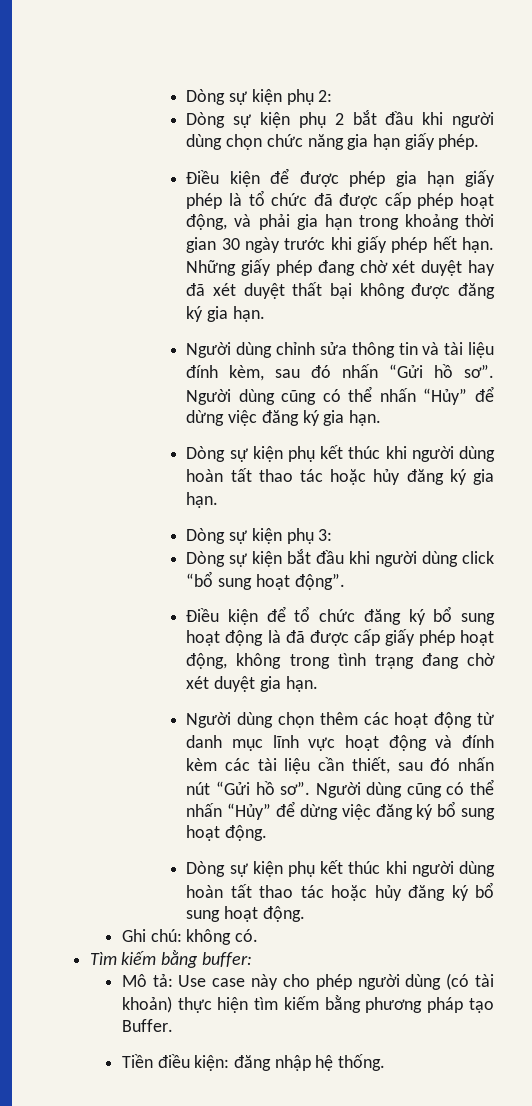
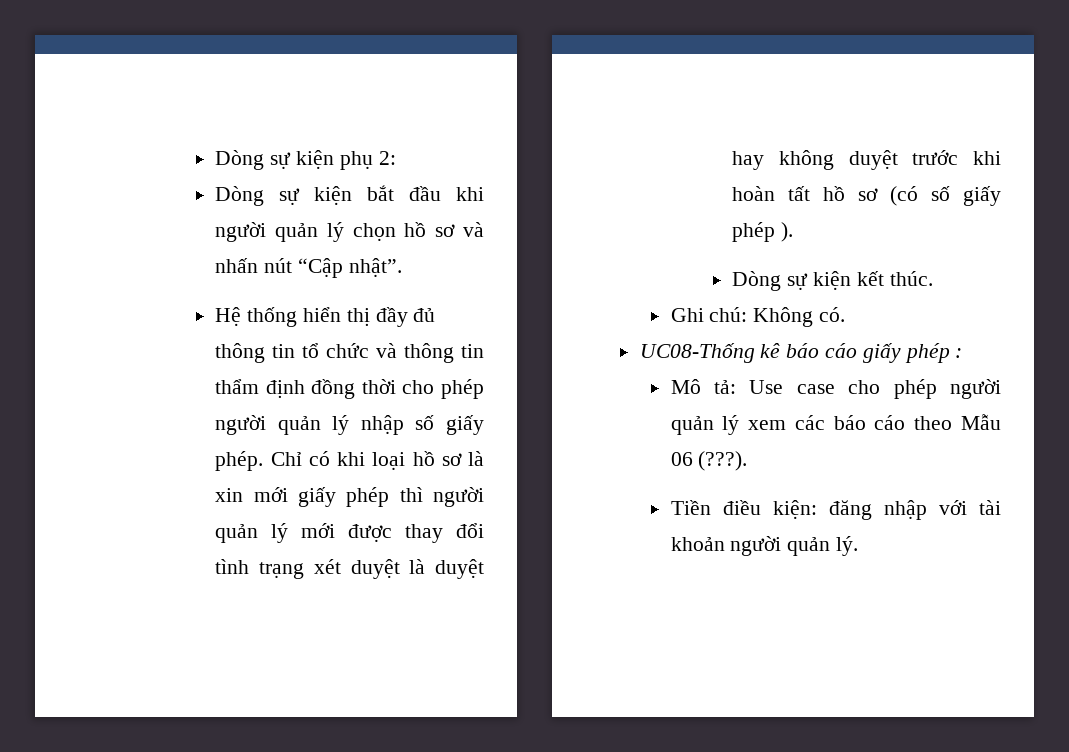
- Dòng sự kiện phụ 2 bắt đầu khi người dùng chọn chức năng gia hạn giấy phép.
- Điều kiện để được phép gia hạn giấy phép là tổ chức đã được cấp phép hoạt động, và phải gia hạn trong khoảng thời gian 30 ngày trước khi giấy phép hết hạn. Những giấy phép đang chờ xét duyệt hay đã xét duyệt thất bại không được đăng ký gia hạn.
- Người dùng chỉnh sửa thông tin và tài liệu đính kèm, sau đó nhấn “Gửi hồ sơ”. Người dùng cũng có thể nhấn “Hủy” để dừng việc đăng ký gia hạn.
- Dòng sự kiện phụ kết thúc khi người dùng hoàn tất thao tác hoặc hủy đăng ký gia hạn.
- Dòng sự kiện phụ 3:
- Dòng sự kiện bắt đầu khi người dùng click “bổ sung hoạt động”.
- Điều kiện để tổ chức đăng ký bổ sung hoạt động là đã được cấp giấy phép hoạt động, không trong tình trạng đang chờ xét duyệt gia hạn.
- Người dùng chọn thêm các hoạt động từ danh mục lĩnh vực hoạt động và đính kèm các tài liệu cần thiết, sau đó nhấn nút “Gửi hồ sơ”. Người dùng cũng có thể nhấn “Hủy” để dừng việc đăng ký bổ sung hoạt động.
- Dòng sự kiện phụ kết thúc khi người dùng hoàn tất thao tác hoặc hủy đăng ký bổ sung hoạt động.
+ Dòng sự kiện bắt đầu khi người quản lý chọn hồ sơ và nhấn nút “Cập nhật”.
+ Hệ thống hiển thị đầy đủ thông tin tổ chức và thông tin thẩm định đồng thời cho phép người quản lý nhập số giấy phép. Chỉ có khi loại hồ sơ là xin mới giấy phép thì người quản lý mới được thay đổi tình trạng xét duyệt là duyệt hay không duyệt trước khi hoàn tất hồ sơ (có số giấy phép ).
+ Dòng sự kiện kết thúc.
- Ghi chú: không có.
+ Ghi chú: Không có.
- Tìm kiếm bằng buffer:
+ UC08-Thống kê báo cáo giấy phép :
- Mô tả: Use case này cho phép người dùng (có tài khoản) thực hiện tìm kiếm bằng phương pháp tạo Buffer.
+ Mô tả: Use case cho phép người quản lý xem các báo cáo theo Mẫu 06 (???).
- Tiền điều kiện: đăng nhập hệ thống.
+ Tiền điều kiện: đăng nhập với tài khoản người quản lý.

